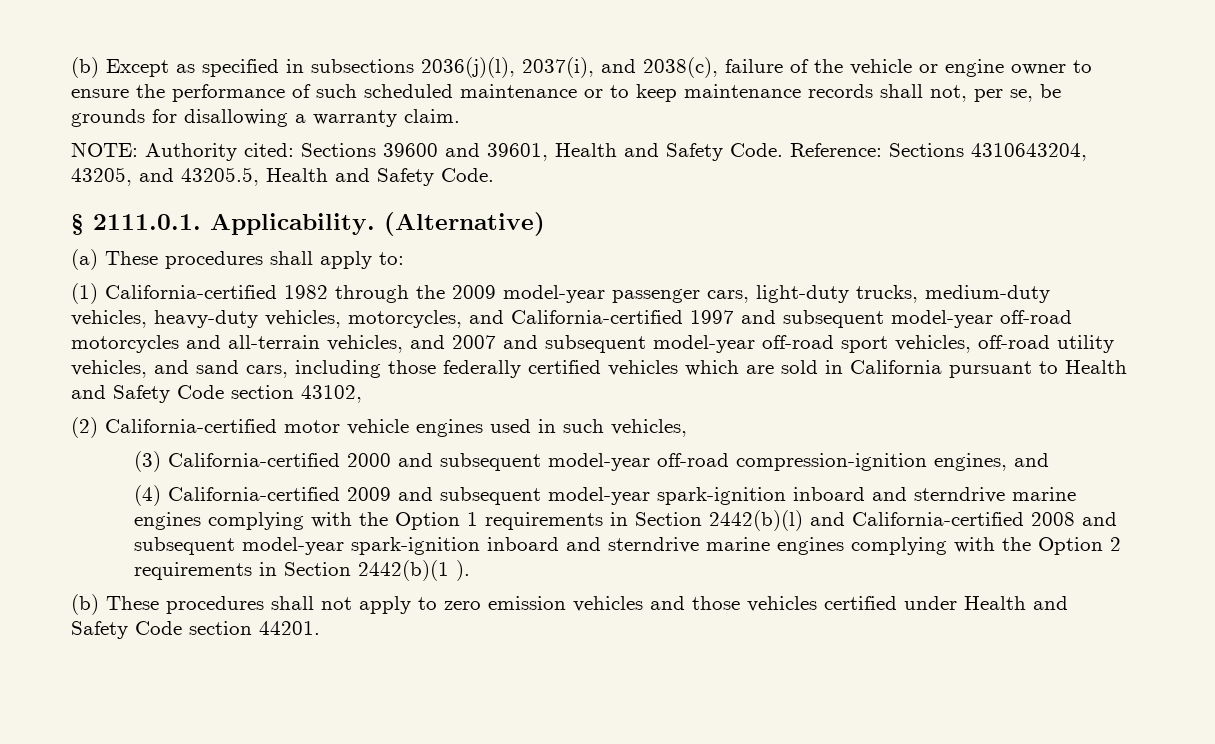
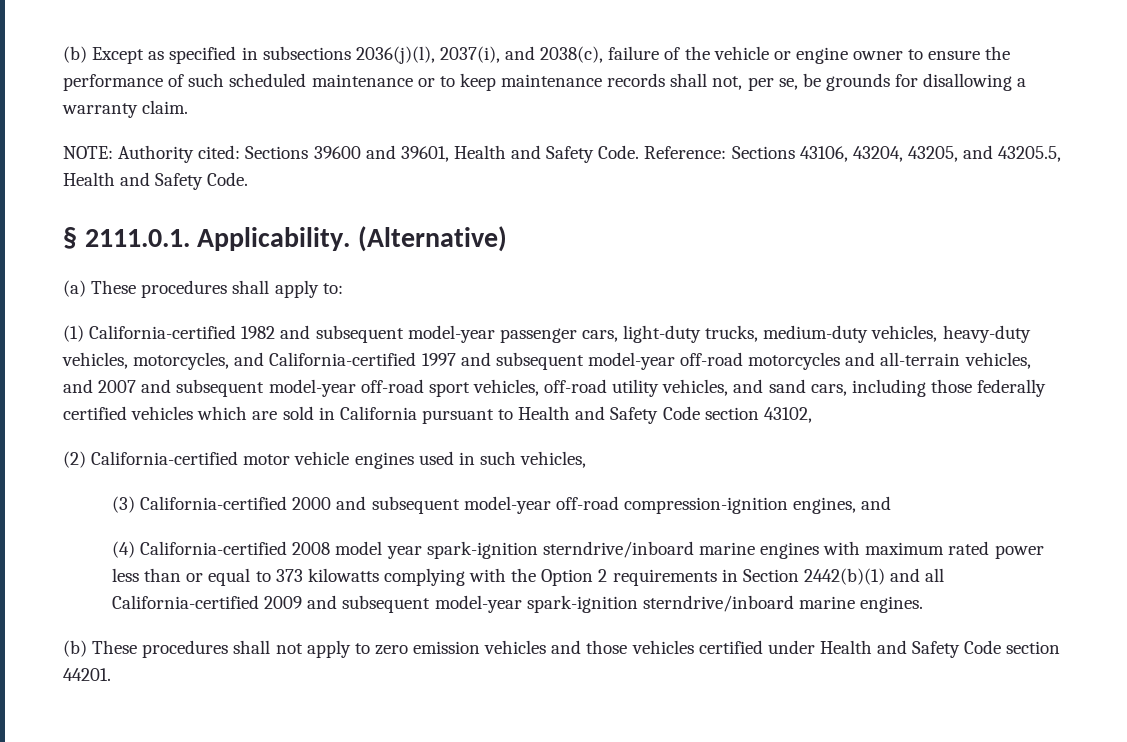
- Reference: Sections 4310643204, 43205, and 43205.5, Health and Safety Code.
+ Reference: Sections 43106, 43204, 43205, and 43205.5, Health and Safety Code.
- (1) California-certified 1982 through the 2009 model-year passenger cars, light-duty trucks, medium-duty vehicles, heavy-duty vehicles, motorcycles, and California-certified 1997 and subsequent model-year off-road motorcycles and all-terrain vehicles, and 2007 and subsequent model-year off-road sport vehicles, off-road utility vehicles, and sand cars, including those federally certified vehicles which are sold in California pursuant to Health and Safety Code section 43102,
+ (1) California-certified 1982 and subsequent model-year passenger cars, light-duty trucks, medium-duty vehicles, heavy-duty vehicles, motorcycles, and California-certified 1997 and subsequent model-year off-road motorcycles and all-terrain vehicles, and 2007 and subsequent model-year off-road sport vehicles, off-road utility vehicles, and sand cars, including those federally certified vehicles which are sold in California pursuant to Health and Safety Code section 43102,
- (4) California-certified 2009 and subsequent model-year spark-ignition inboard and sterndrive marine engines complying with the Option 1 requirements in Section 2442(b)(l) and California-certified 2008 and subsequent model-year spark-ignition inboard and sterndrive marine engines complying with the Option 2 requirements in Section 2442(b)(1 ).
+ (4) California-certified 2008 model year spark-ignition sterndrive/inboard marine engines with maximum rated power less than or equal to 373 kilowatts complying with the Option 2 requirements in Section 2442(b)(1) and all California-certified 2009 and subsequent model-year spark-ignition sterndrive/inboard marine engines.

